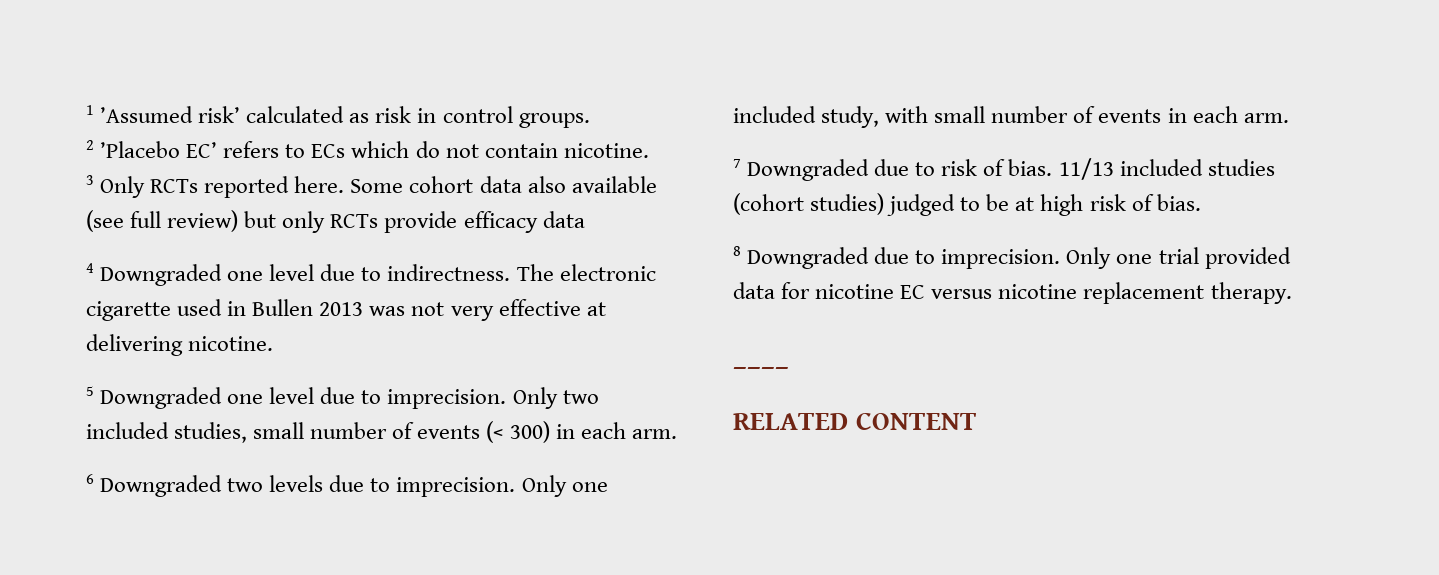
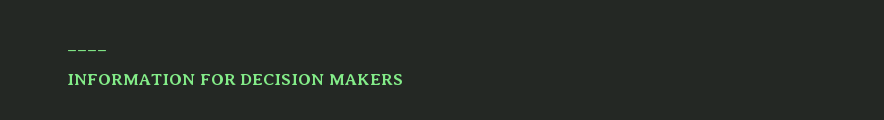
- 1 ’Assumed risk’ calculated as risk in control groups.
- 2 ’Placebo EC’ refers to ECs which do not contain nicotine.
- 3 Only RCTs reported here. Some cohort data also available (see full review) but only RCTs provide efficacy data
- 4 Downgraded one level due to indirectness. The electronic cigarette used in Bullen 2013 was not very effective at delivering nicotine.
- 5 Downgraded one level due to imprecision. Only two included studies, small number of events (< 300) in each arm.
- 6 Downgraded two levels due to imprecision. Only one included study, with small number of events in each arm.
- 7 Downgraded due to risk of bias. 11/13 included studies (cohort studies) judged to be at high risk of bias.
- 8 Downgraded due to imprecision. Only one trial provided data for nicotine EC versus nicotine replacement therapy.
  ____
- RELATED CONTENT
+ INFORMATION FOR DECISION MAKERS

